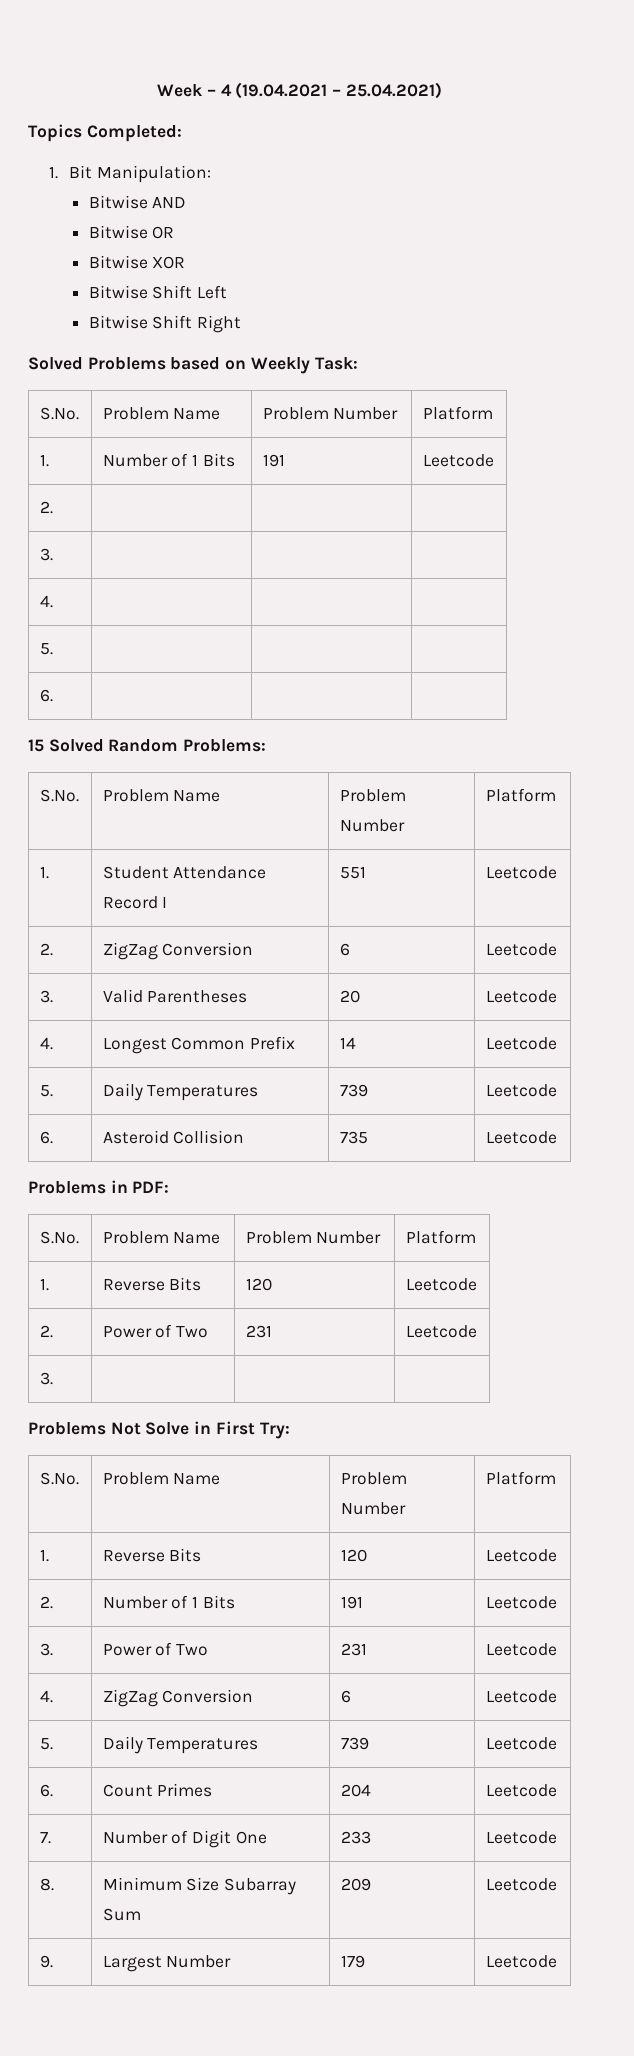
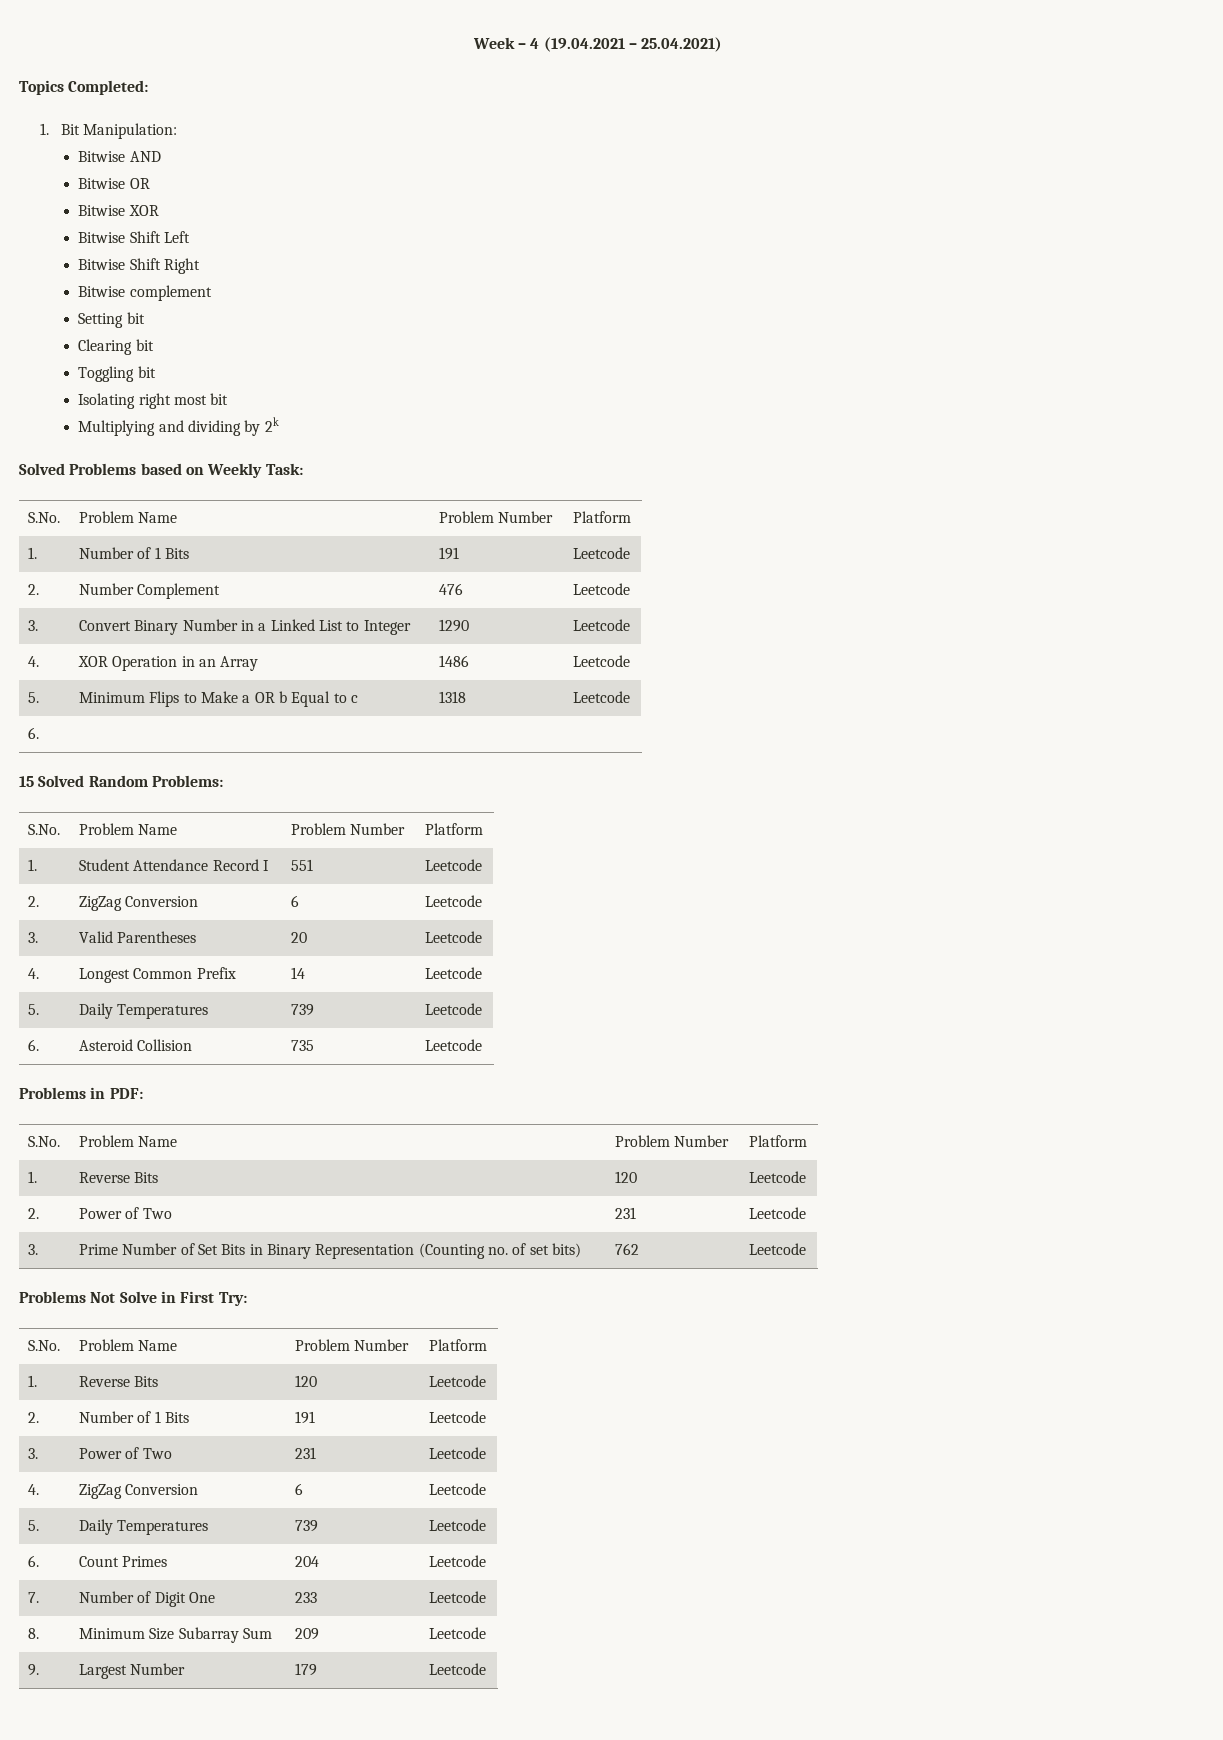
+ Bitwise complement
+ Setting bit
+ Clearing bit
+ Toggling bit
+ Isolating right most bit
+ Multiplying and dividing by 2k
- 2. | | |
- 3. | | |
- 4. | | |
- 5. | | |
+ 2. | Number Complement | 476 | Leetcode
+ 3. | Convert Binary Number in a Linked List to Integer | 1290 | Leetcode
+ 4. | XOR Operation in an Array | 1486 | Leetcode
+ 5. | Minimum Flips to Make a OR b Equal to c | 1318 | Leetcode
  2. | Power of Two | 231 | Leetcode
- 3. | | |
+ 3. | Prime Number of Set Bits in Binary Representation (Counting no. of set bits) | 762 | Leetcode

